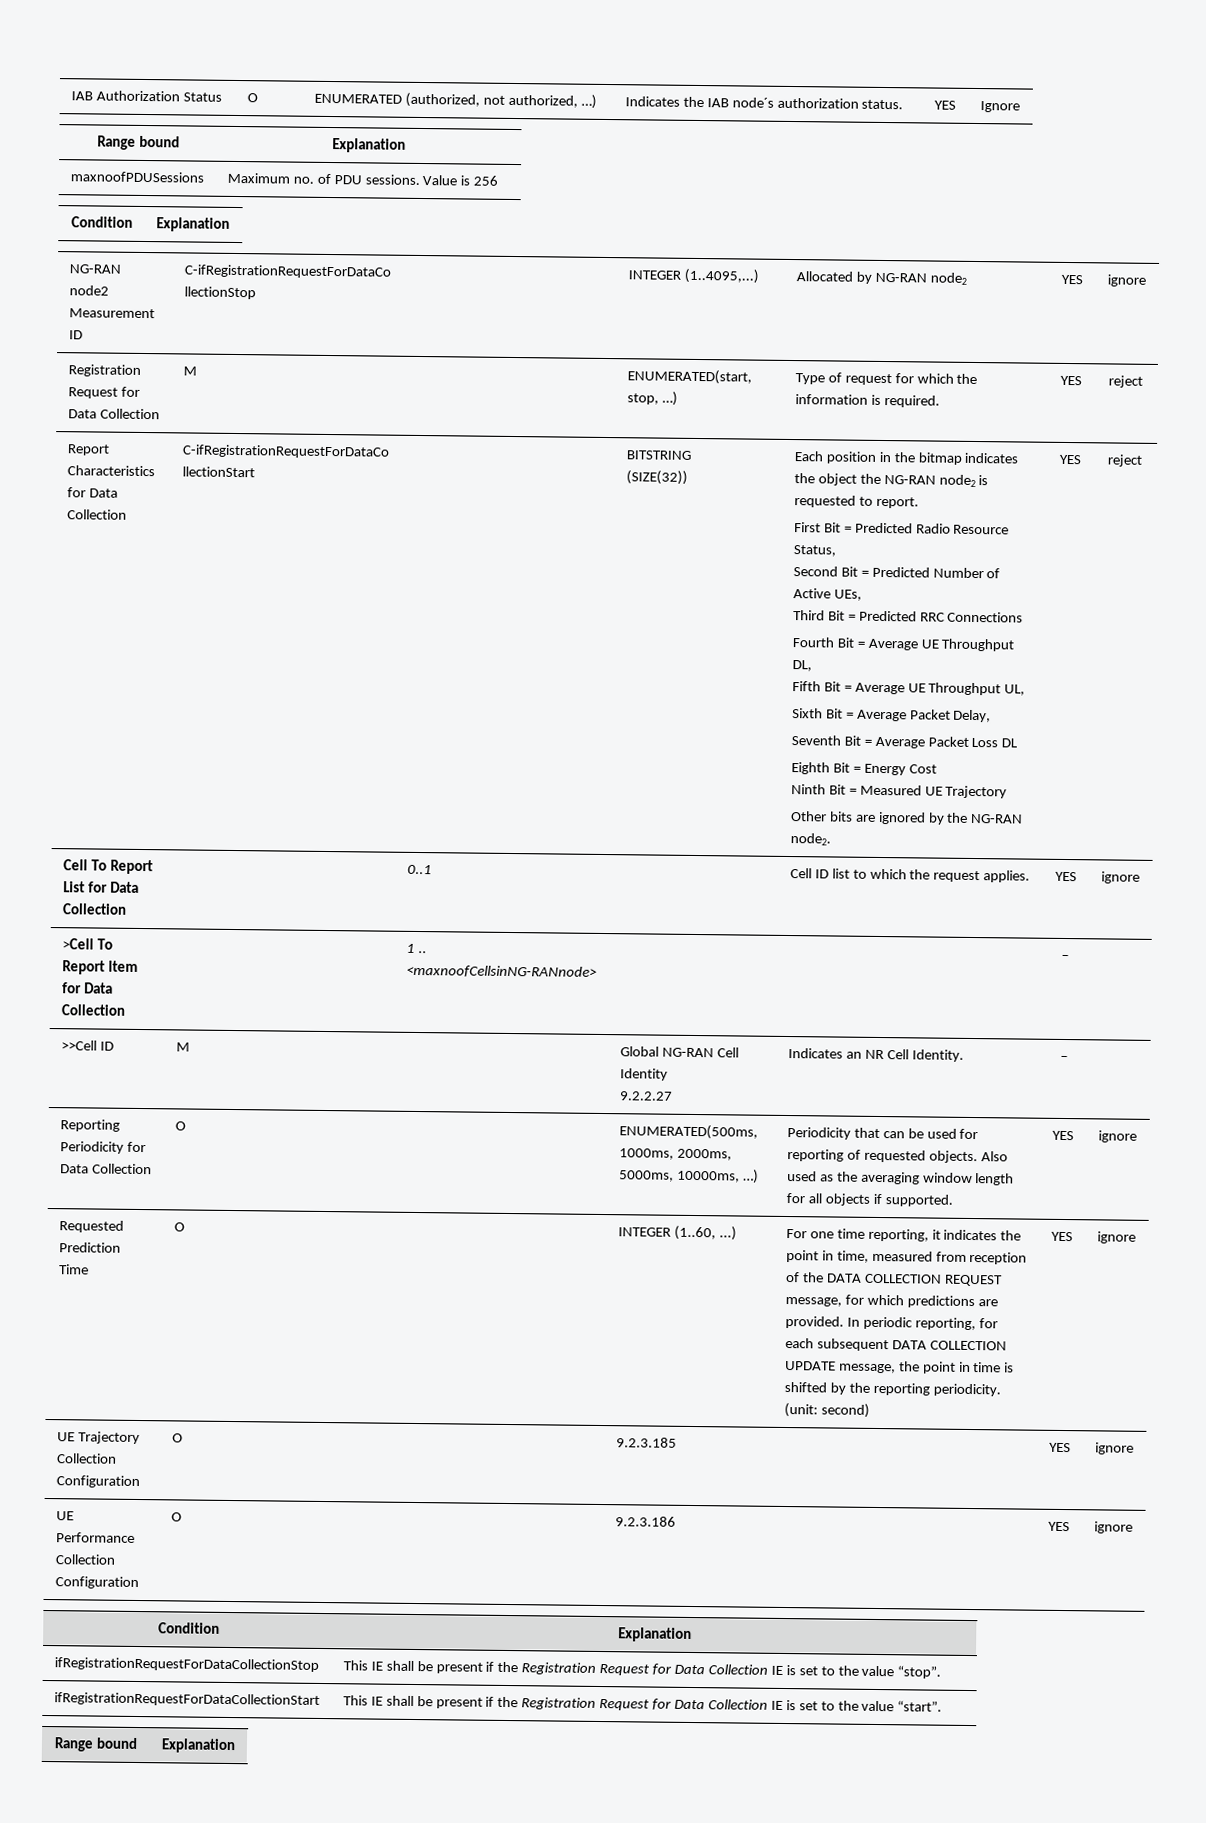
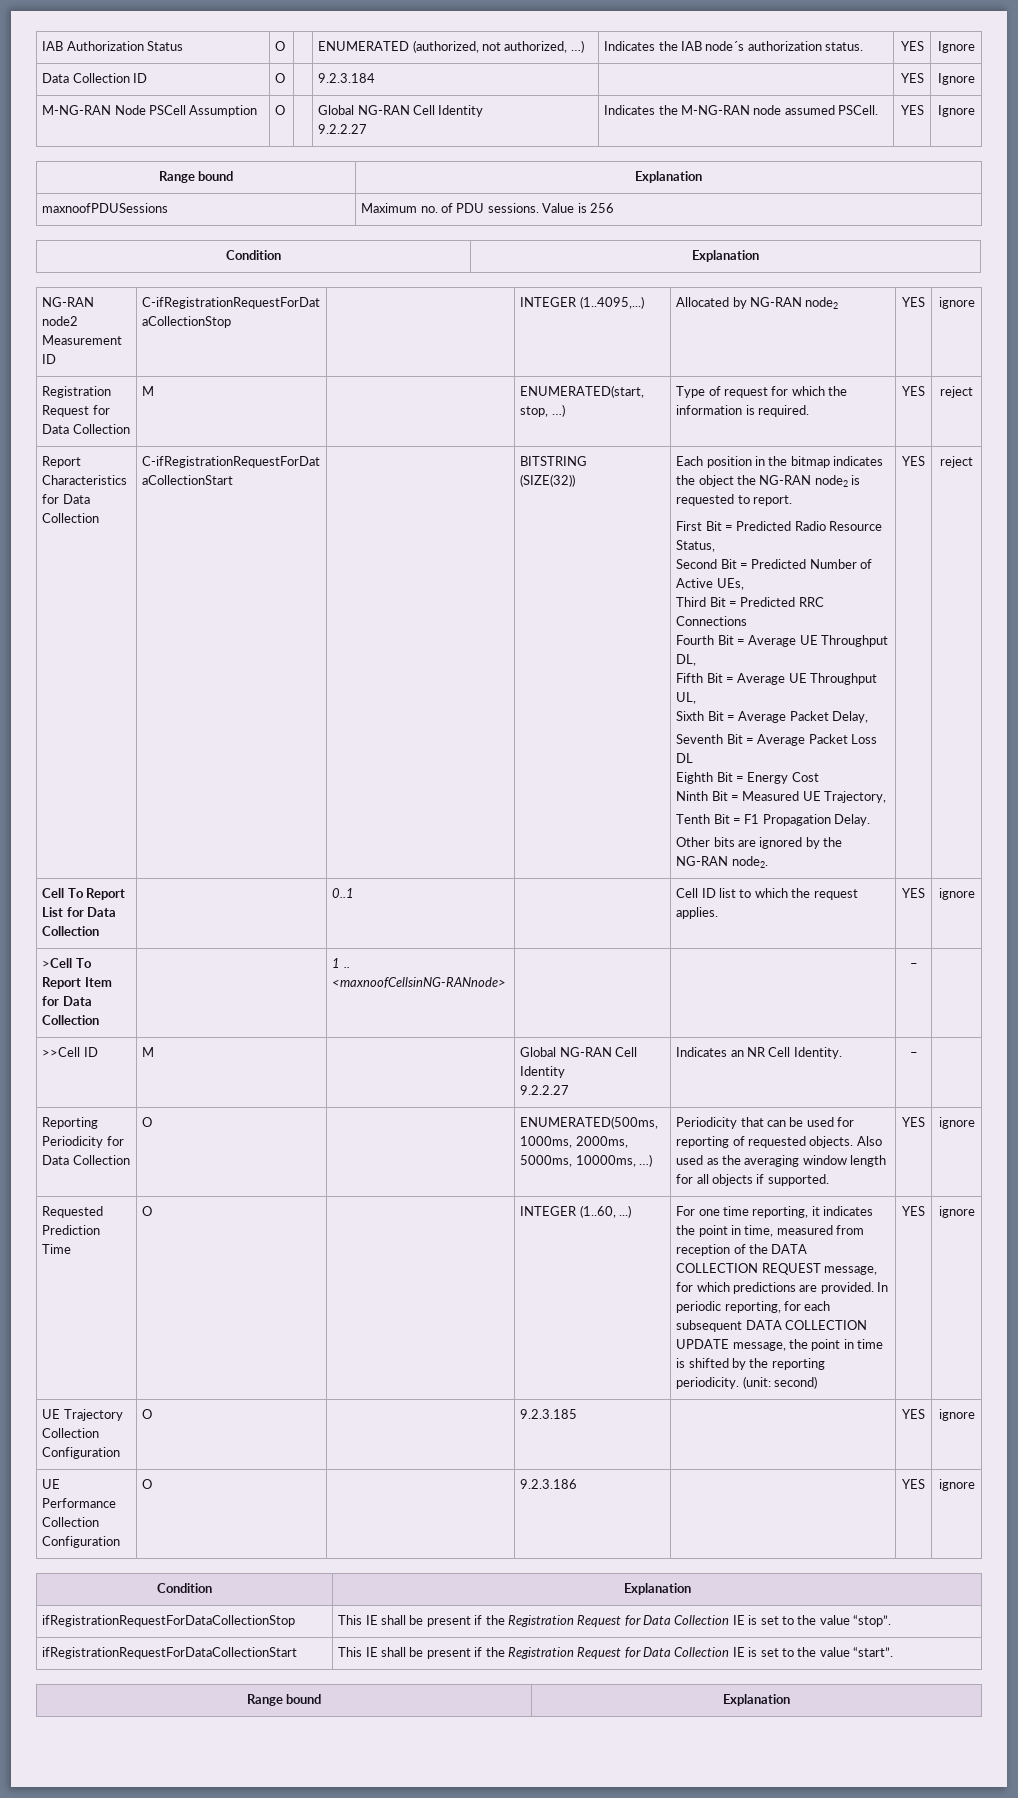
+ Data Collection ID | O | | 9.2.3.184 | | YES | Ignore
+ M-NG-RAN Node PSCell Assumption | O | | Global NG-RAN Cell Identity
+ 9.2.2.27 | Indicates the M-NG-RAN node assumed PSCell. | YES | Ignore
- Ninth Bit = Measured UE Trajectory
+ Ninth Bit = Measured UE Trajectory,
+ Tenth Bit = F1 Propagation Delay.

